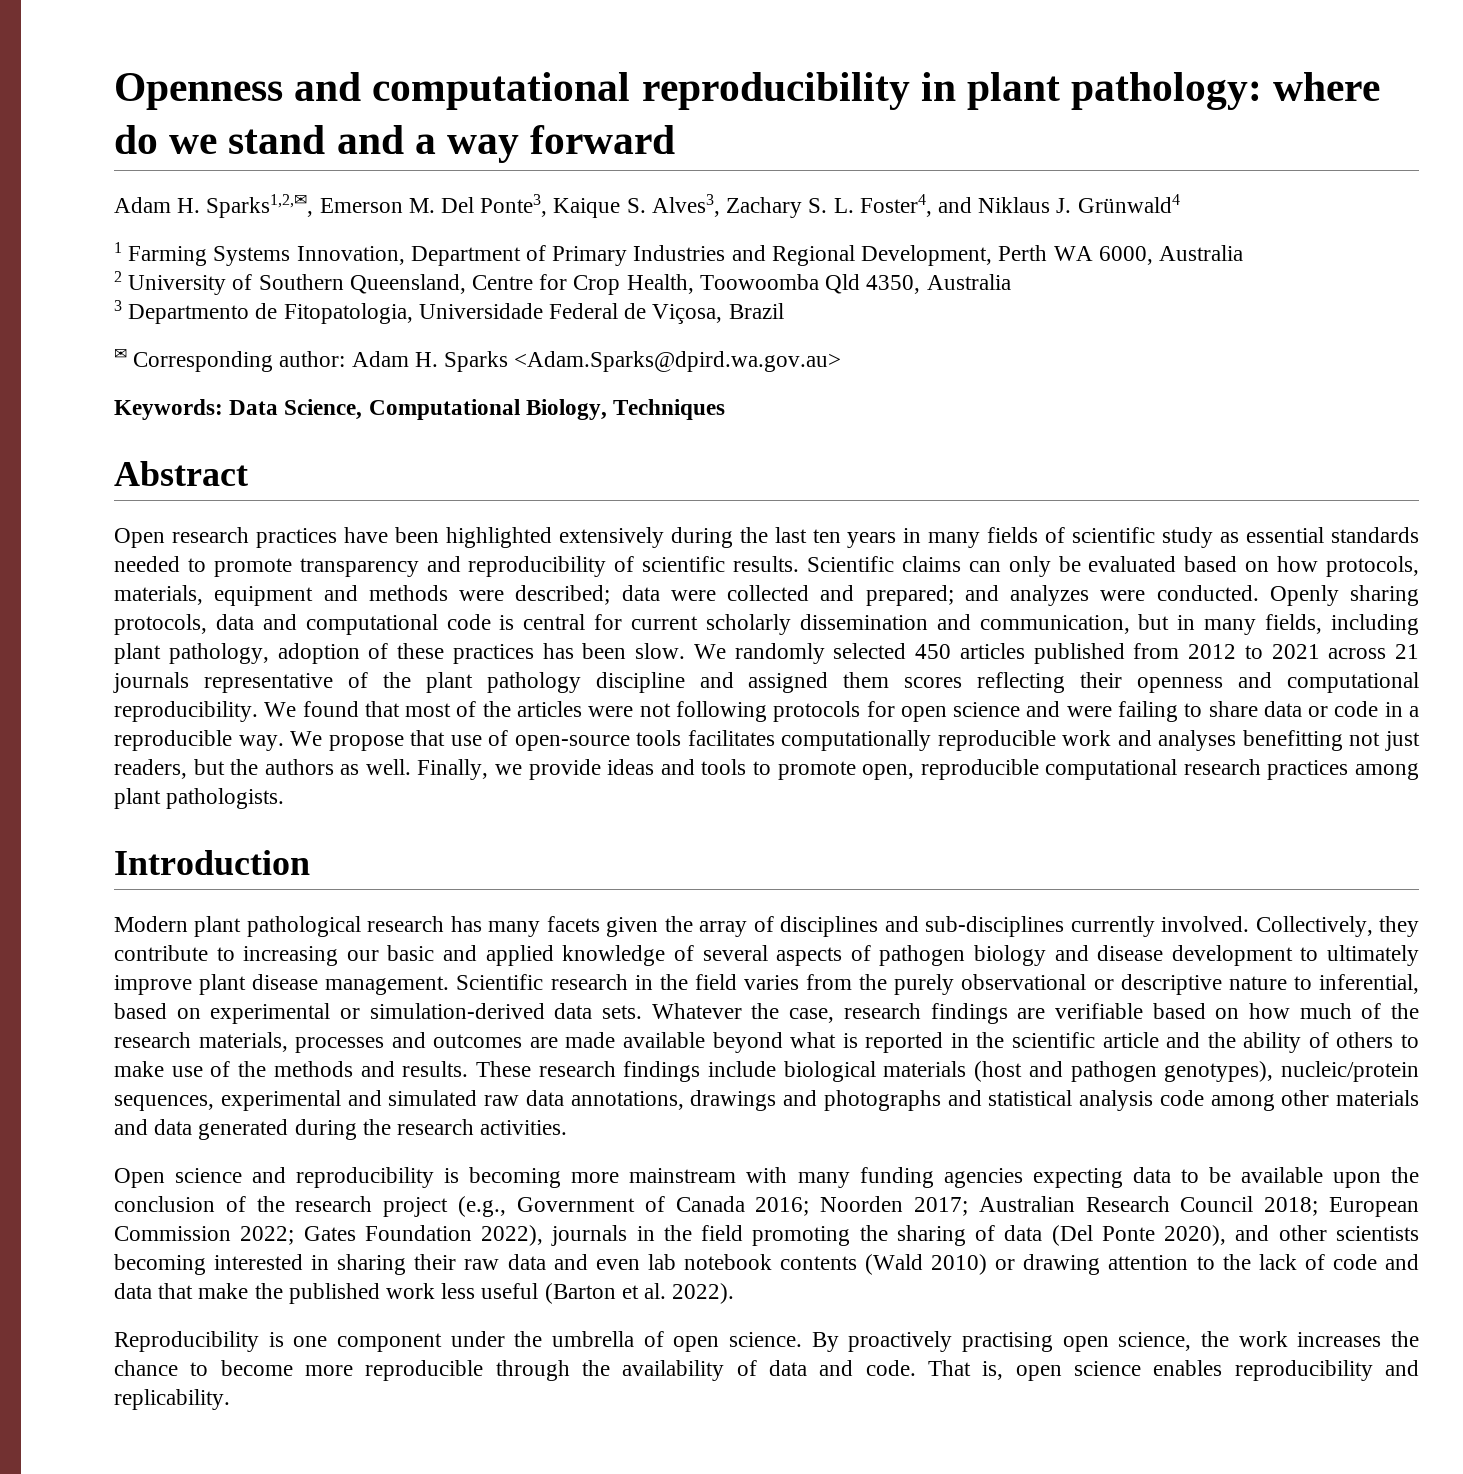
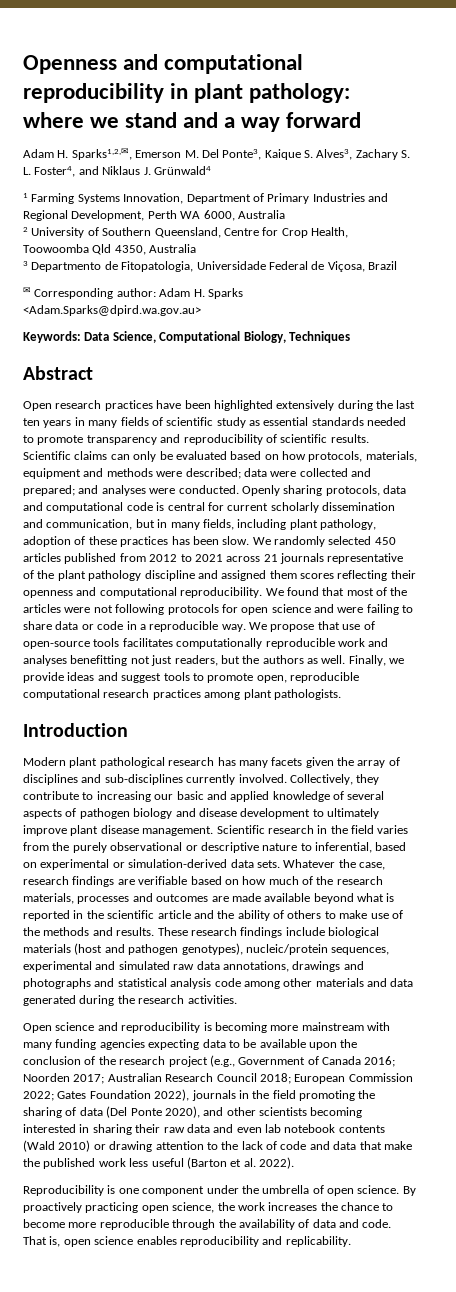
- Openness and computational reproducibility in plant pathology: where do we stand and a way forward
+ Openness and computational reproducibility in plant pathology: where we stand and a way forward
- Scientific claims can only be evaluated based on how protocols, materials, equipment and methods were described; data were collected and prepared; and analyzes were conducted.
+ Scientific claims can only be evaluated based on how protocols, materials, equipment and methods were described; data were collected and prepared; and analyses were conducted.
- Finally, we provide ideas and tools to promote open, reproducible computational research practices among plant pathologists.
+ Finally, we provide ideas and suggest tools to promote open, reproducible computational research practices among plant pathologists.
- By proactively practising open science, the work increases the chance to become more reproducible through the availability of data and code.
+ By proactively practicing open science, the work increases the chance to become more reproducible through the availability of data and code.

